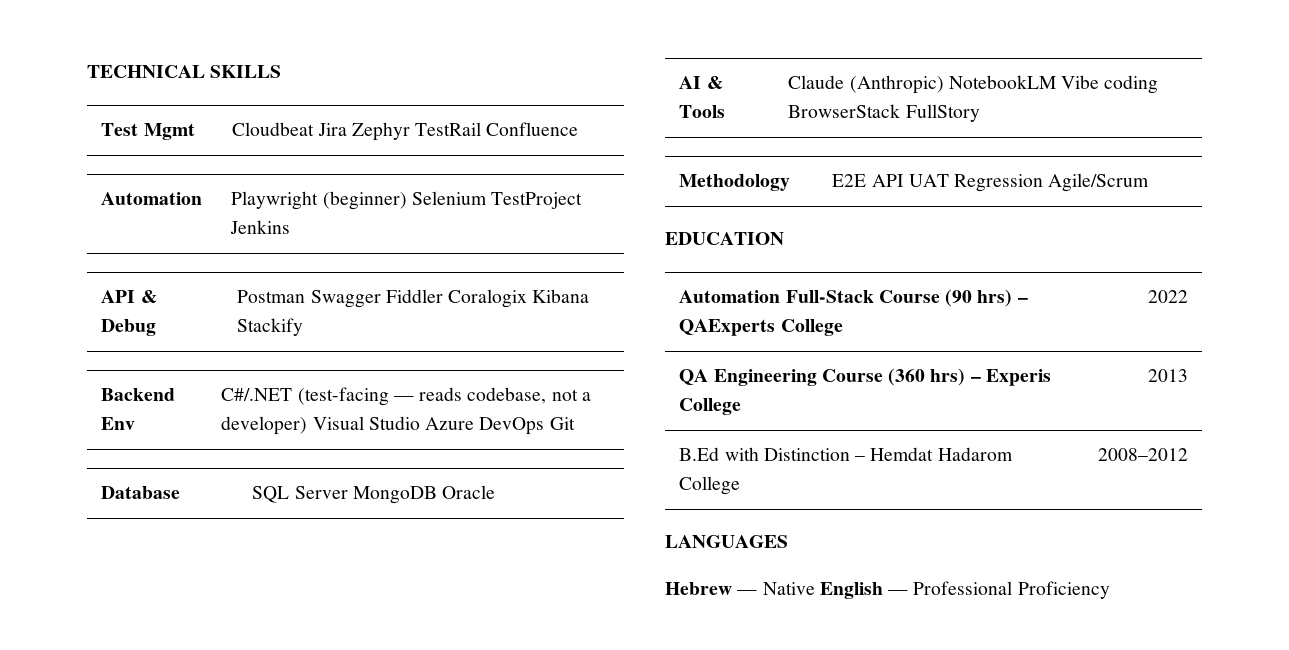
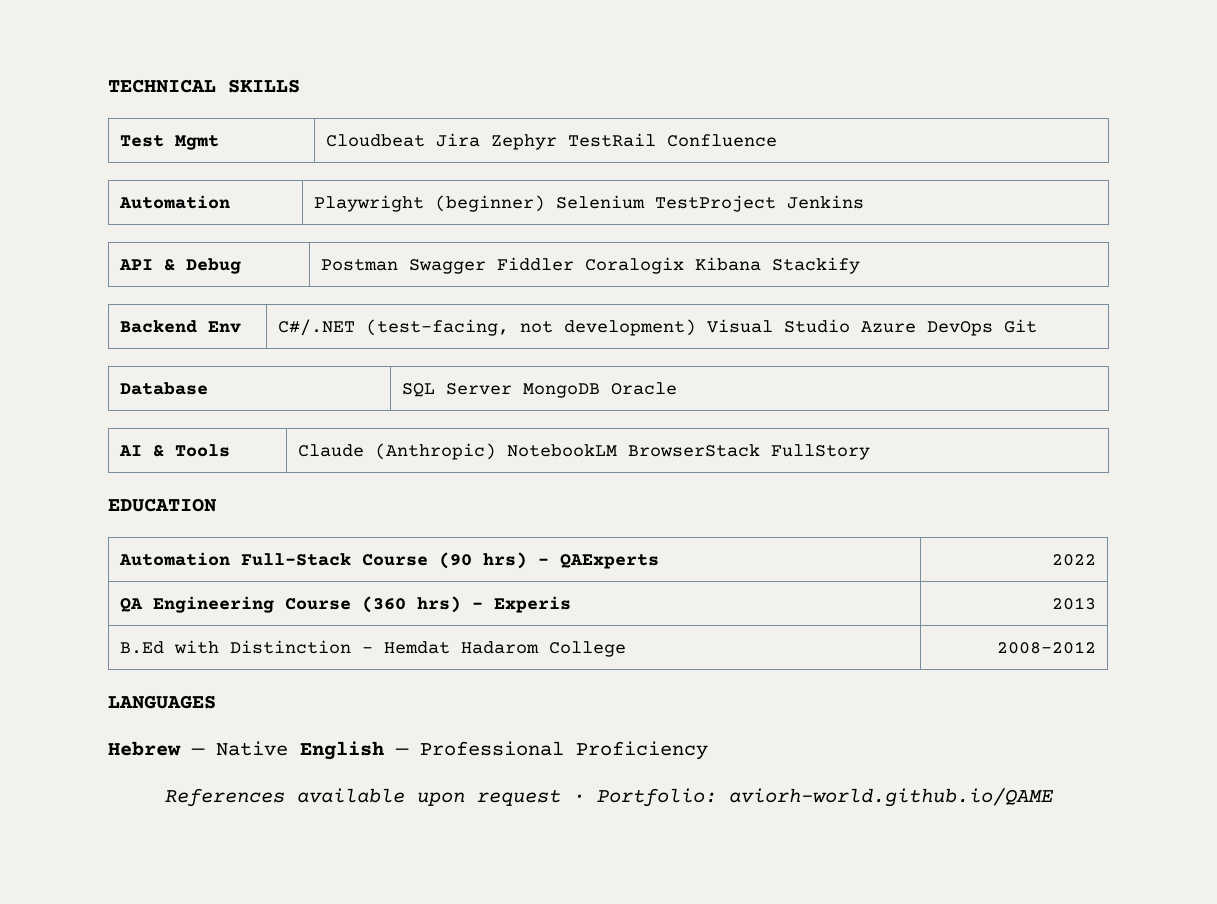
- Backend Env | C#/.NET (test-facing — reads codebase, not a developer) Visual Studio Azure DevOps Git
+ Backend Env | C#/.NET (test-facing, not development) Visual Studio Azure DevOps Git
- AI & Tools | Claude (Anthropic) NotebookLM Vibe coding BrowserStack FullStory
+ AI & Tools | Claude (Anthropic) NotebookLM BrowserStack FullStory
- Methodology | E2E API UAT Regression Agile/Scrum
- Automation Full-Stack Course (90 hrs) – QAExperts College | 2022
+ Automation Full-Stack Course (90 hrs) – QAExperts | 2022
- QA Engineering Course (360 hrs) – Experis College | 2013
+ QA Engineering Course (360 hrs) – Experis | 2013
+ References available upon request · Portfolio: aviorh-world.github.io/QAME

